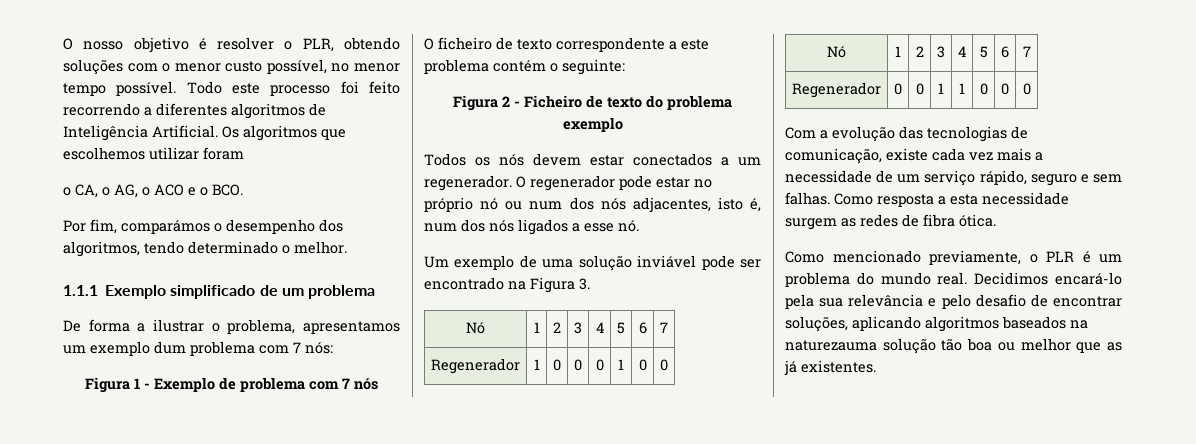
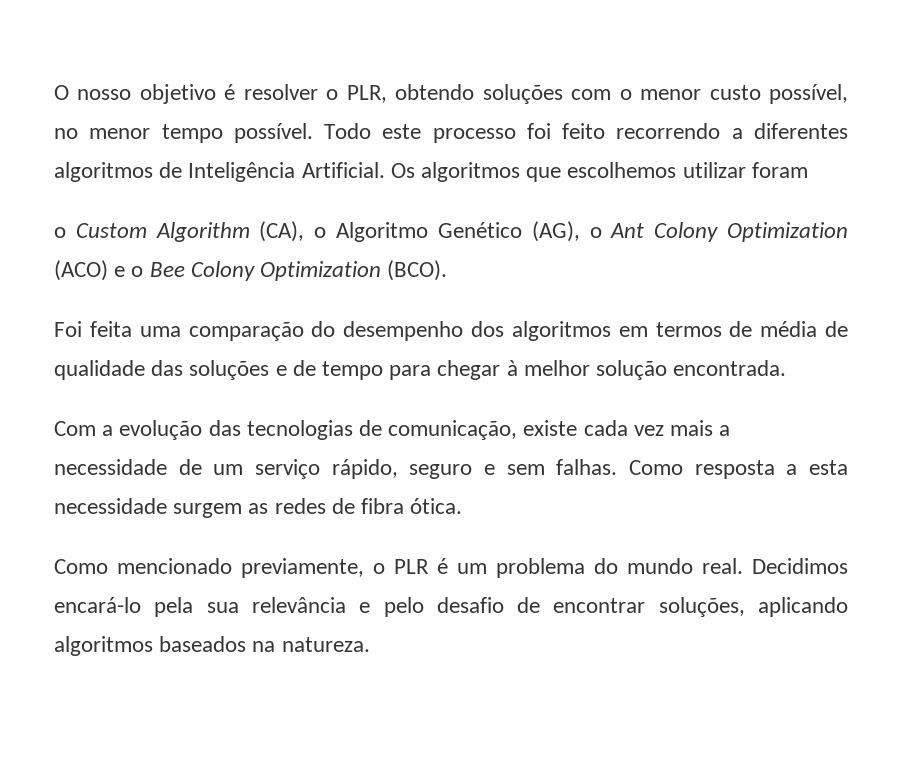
- o CA, o AG, o ACO e o BCO.
- Por fim, comparámos o desempenho dos algoritmos, tendo determinado o melhor.
- 1.1.1 Exemplo simplificado de um problema
- De forma a ilustrar o problema, apresentamos um exemplo dum problema com 7 nós:
- Figura 1 - Exemplo de problema com 7 nós
- O ficheiro de texto correspondente a este problema contém o seguinte:
- Figura 2 - Ficheiro de texto do problema exemplo
- Todos os nós devem estar conectados a um regenerador. O regenerador pode estar no próprio nó ou num dos nós adjacentes, isto é, num dos nós ligados a esse nó.
- Um exemplo de uma solução inviável pode ser encontrado na Figura 3.
- Nó | 1 | 2 | 3 | 4 | 5 | 6 | 7
- Regenerador | 1 | 0 | 0 | 0 | 1 | 0 | 0
- Nó | 1 | 2 | 3 | 4 | 5 | 6 | 7
- Regenerador | 0 | 0 | 1 | 1 | 0 | 0 | 0
+ o Custom Algorithm (CA), o Algoritmo Genético (AG), o Ant Colony Optimization (ACO) e o Bee Colony Optimization (BCO).
+ Foi feita uma comparação do desempenho dos algoritmos em termos de média de qualidade das soluções e de tempo para chegar à melhor solução encontrada.
- Decidimos encará-lo pela sua relevância e pelo desafio de encontrar soluções, aplicando algoritmos baseados na naturezauma solução tão boa ou melhor que as já existentes.
+ Decidimos encará-lo pela sua relevância e pelo desafio de encontrar soluções, aplicando algoritmos baseados na natureza.

